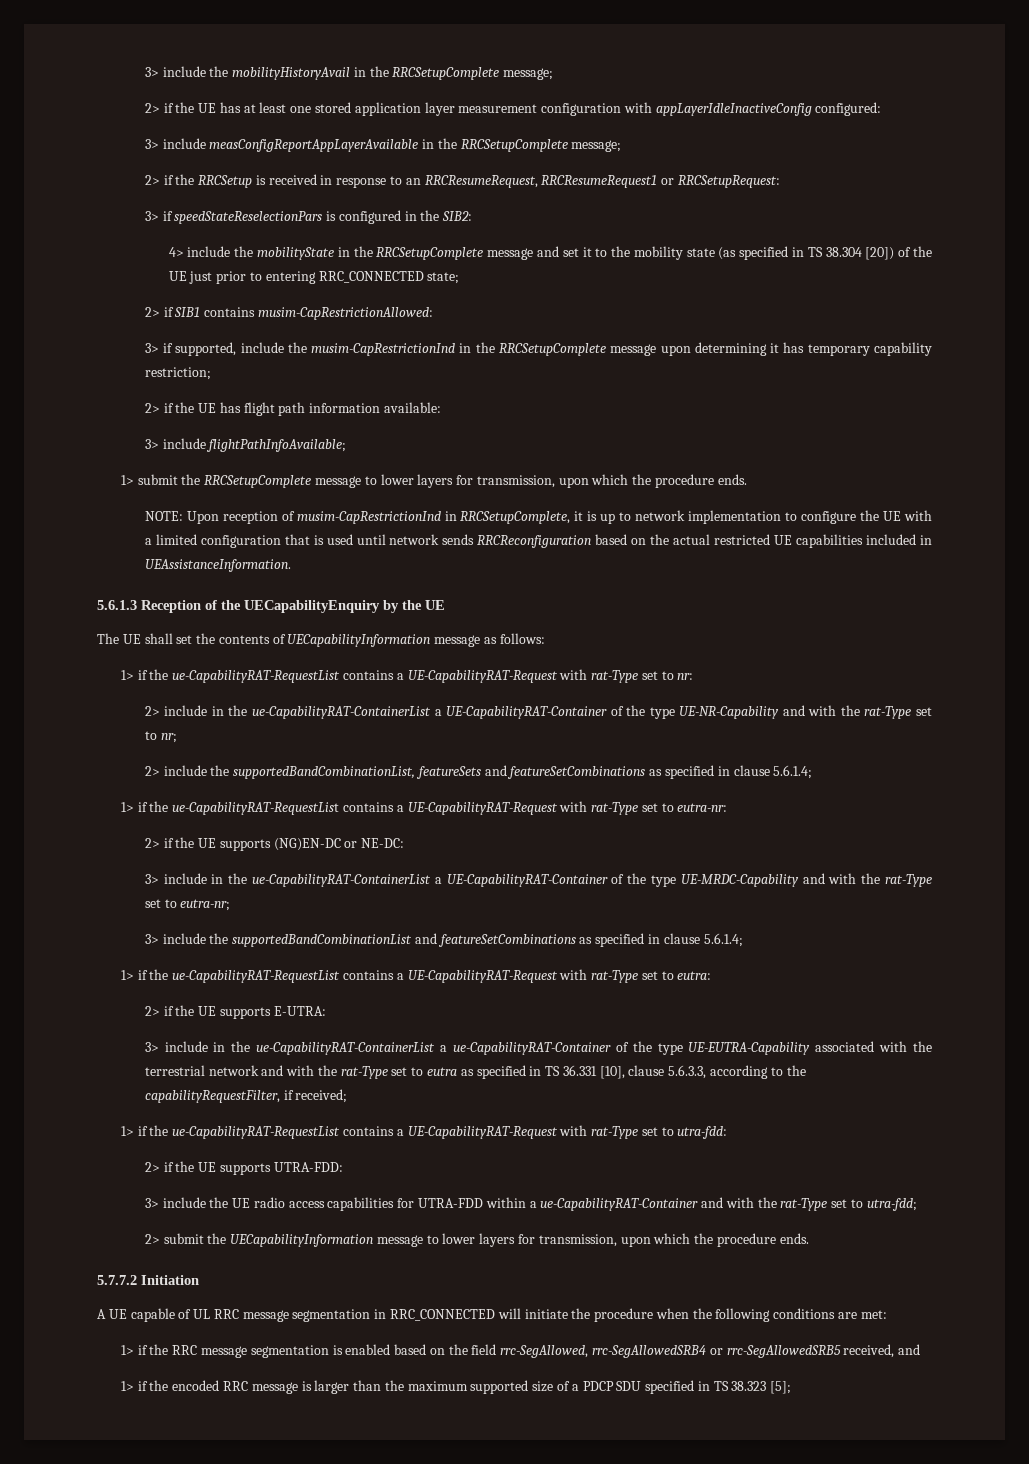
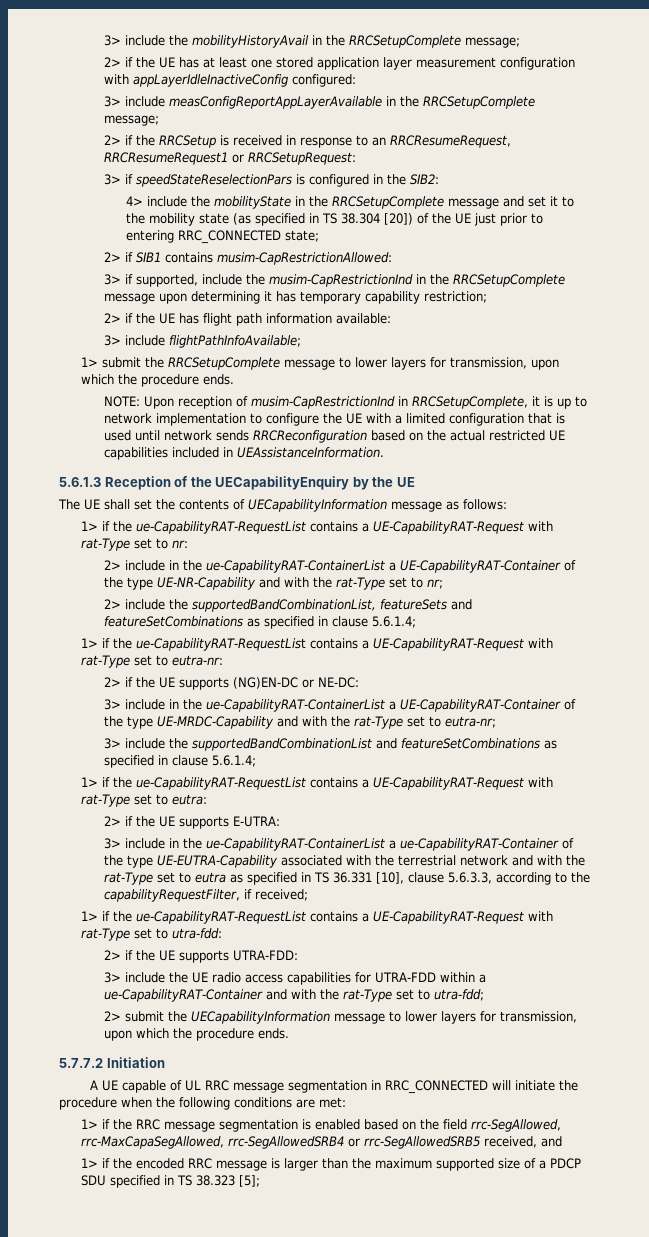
- 1> if the RRC message segmentation is enabled based on the field rrc-SegAllowed, rrc-SegAllowedSRB4 or rrc-SegAllowedSRB5 received, and
+ 1> if the RRC message segmentation is enabled based on the field rrc-SegAllowed, rrc-MaxCapaSegAllowed, rrc-SegAllowedSRB4 or rrc-SegAllowedSRB5 received, and

